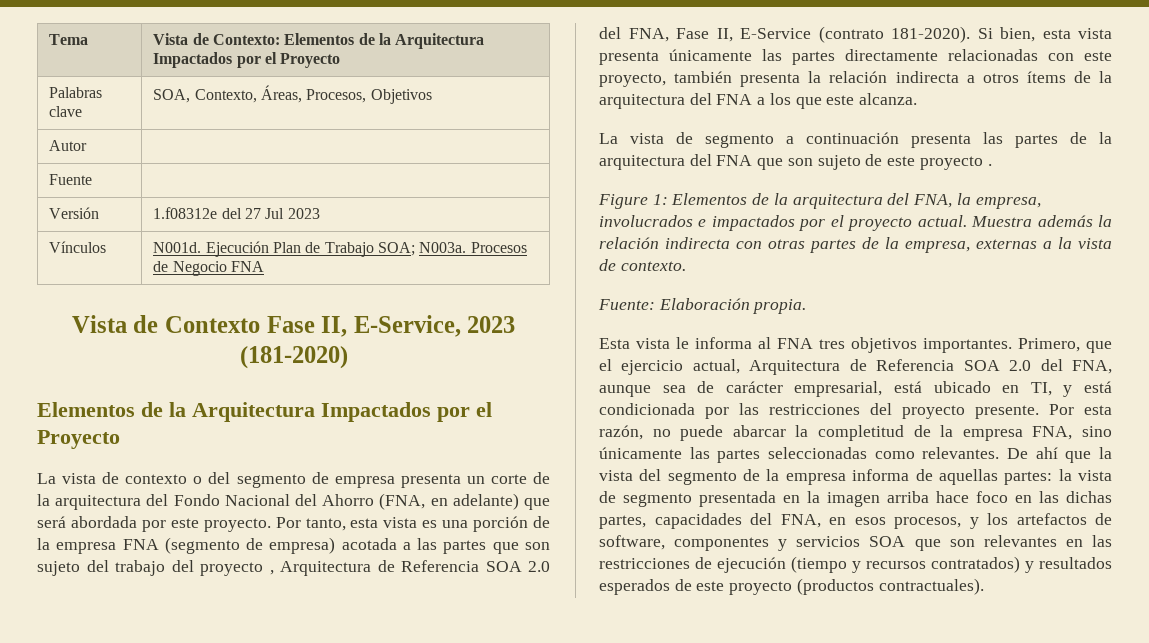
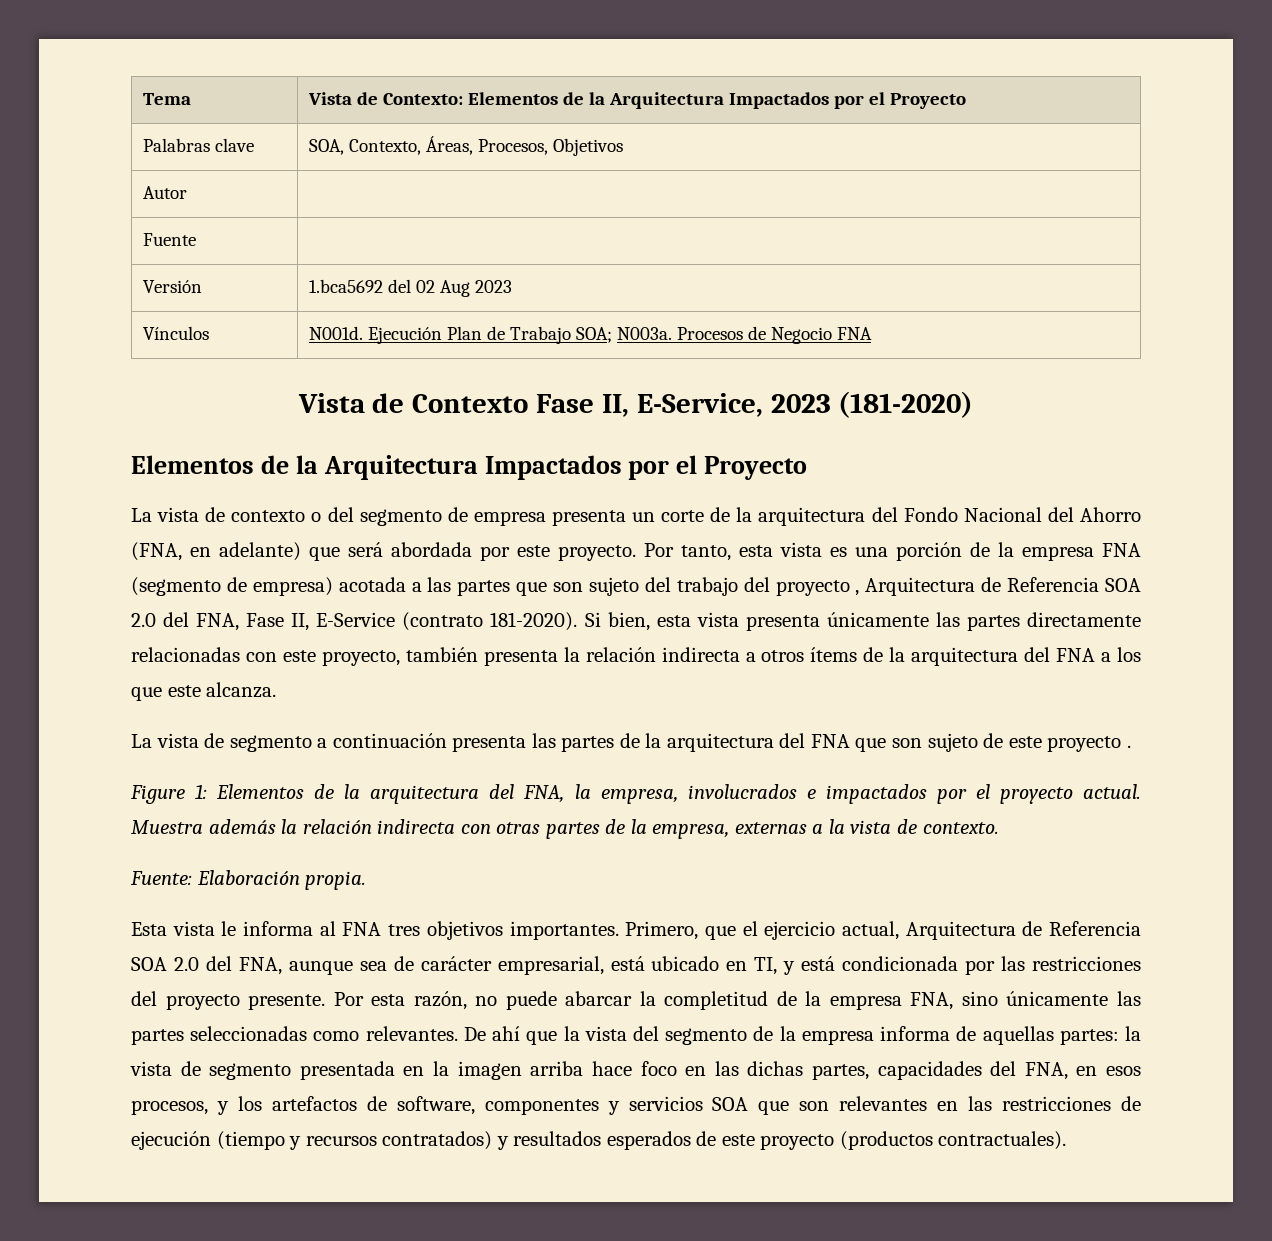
- Versión | 1.f08312e del 27 Jul 2023
+ Versión | 1.bca5692 del 02 Aug 2023

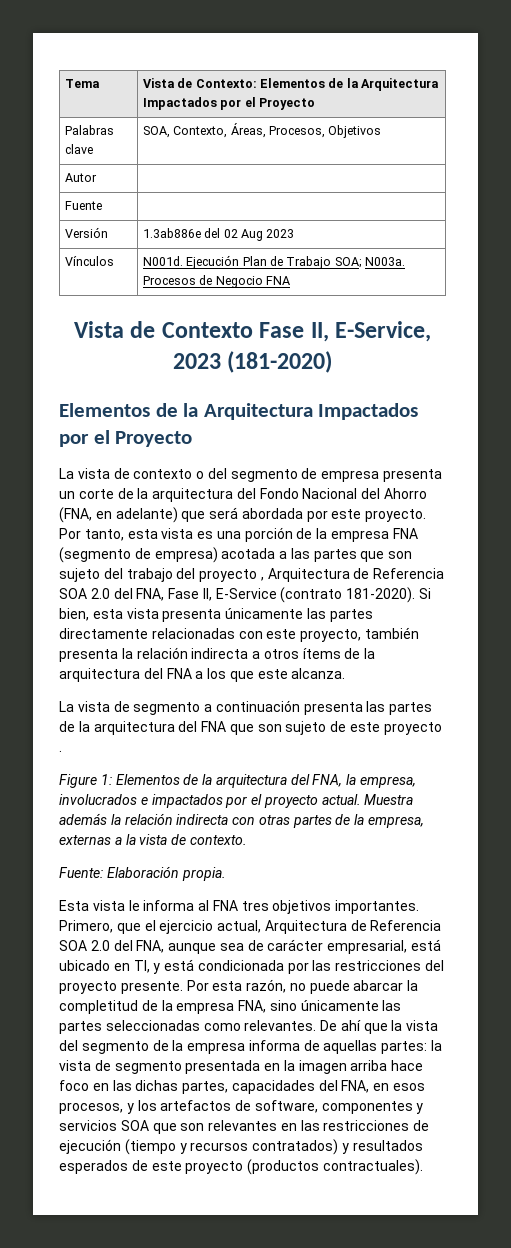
- Versión | 1.bca5692 del 02 Aug 2023
+ Versión | 1.3ab886e del 02 Aug 2023

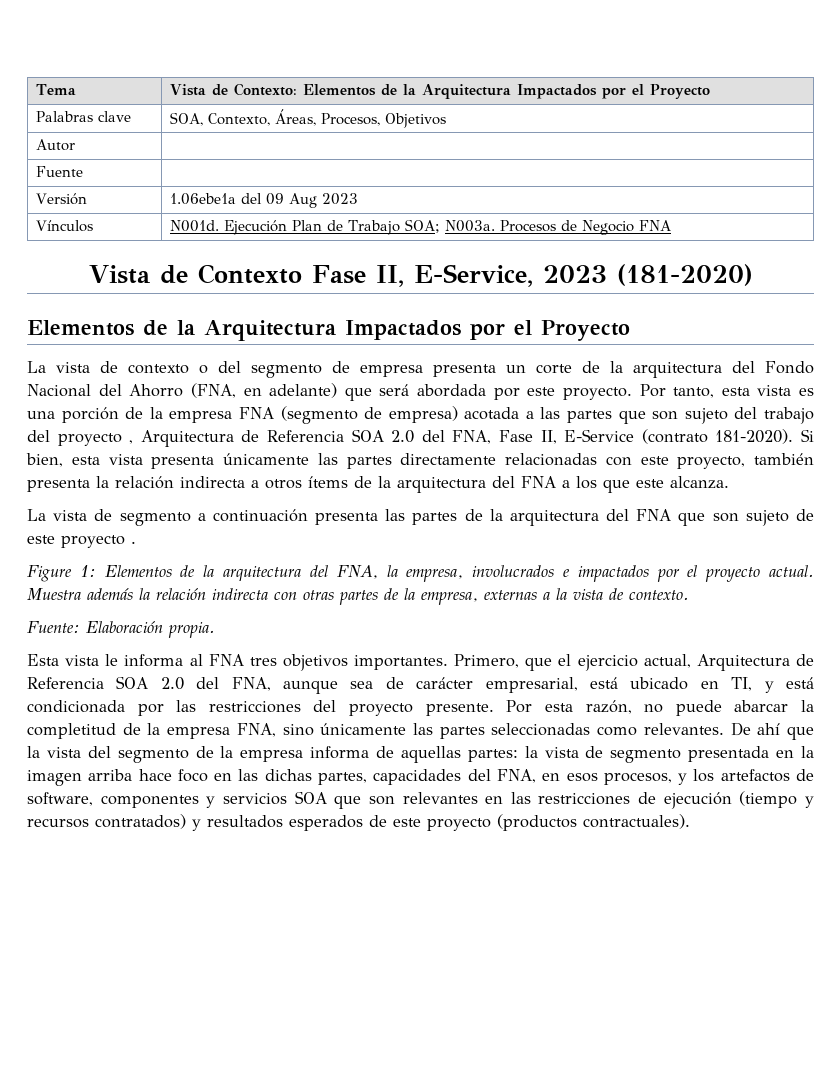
- Versión | 1.3ab886e del 02 Aug 2023
+ Versión | 1.06ebe1a del 09 Aug 2023

